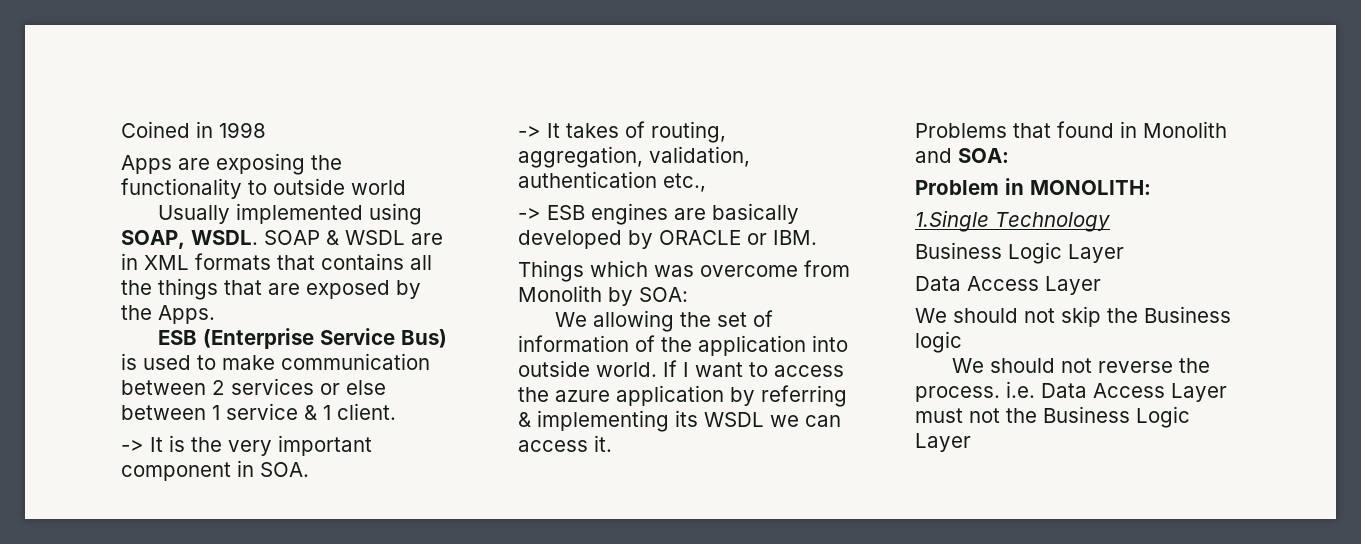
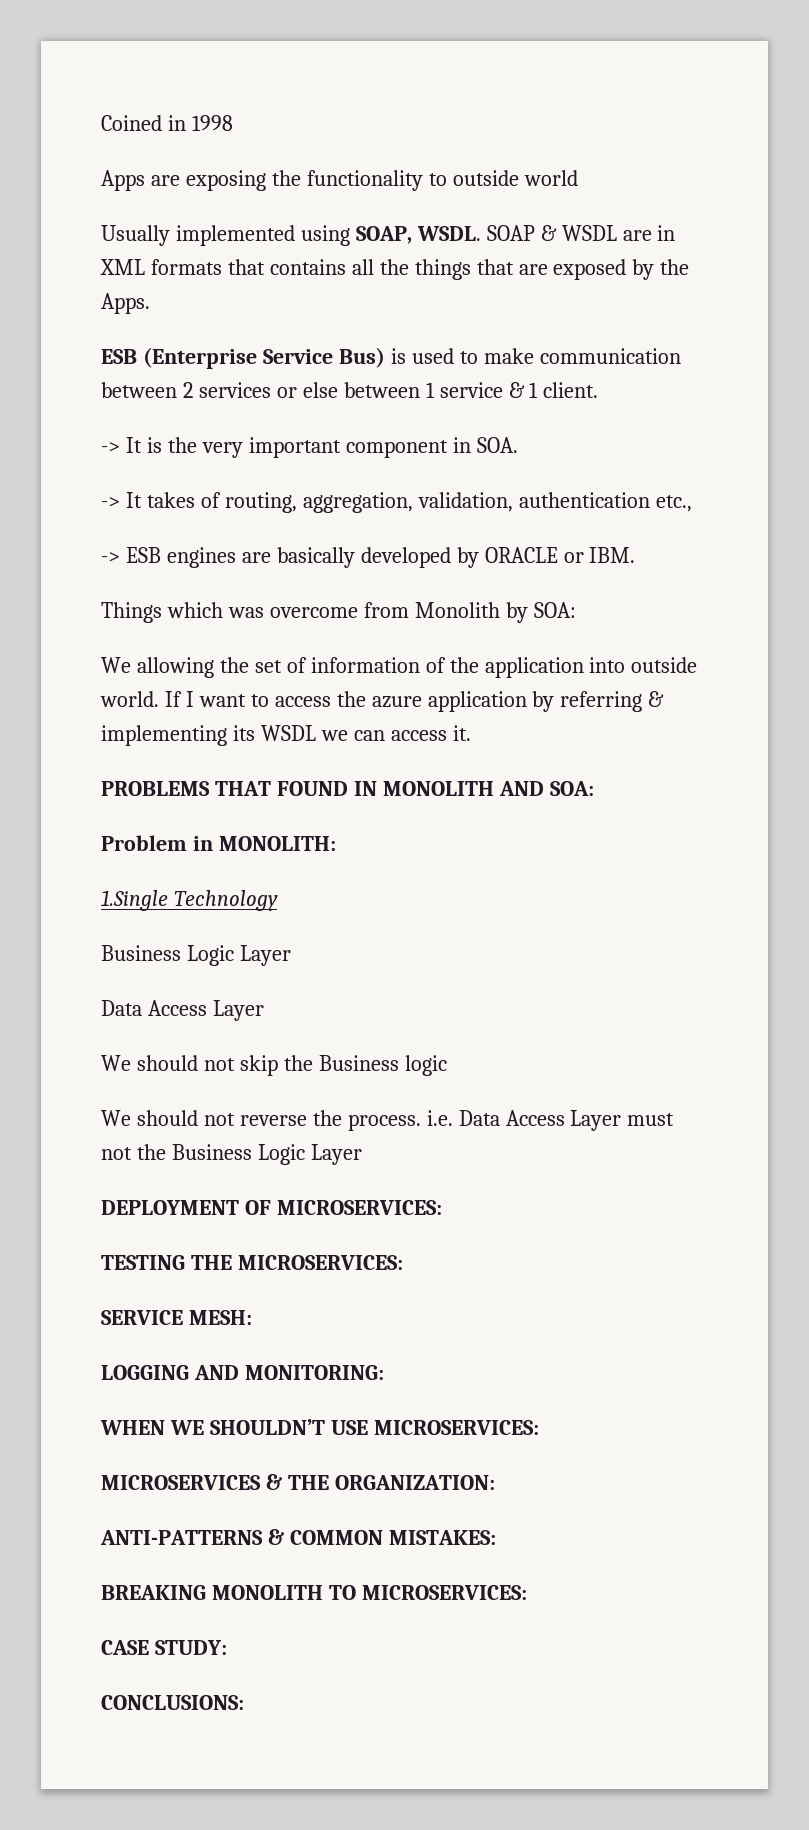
- Problems that found in Monolith and SOA:
+ PROBLEMS THAT FOUND IN MONOLITH AND SOA:
+ DEPLOYMENT OF MICROSERVICES:
+ TESTING THE MICROSERVICES:
+ SERVICE MESH:
+ LOGGING AND MONITORING:
+ WHEN WE SHOULDN’T USE MICROSERVICES:
+ MICROSERVICES & THE ORGANIZATION:
+ ANTI-PATTERNS & COMMON MISTAKES:
+ BREAKING MONOLITH TO MICROSERVICES:
+ CASE STUDY:
+ CONCLUSIONS:

